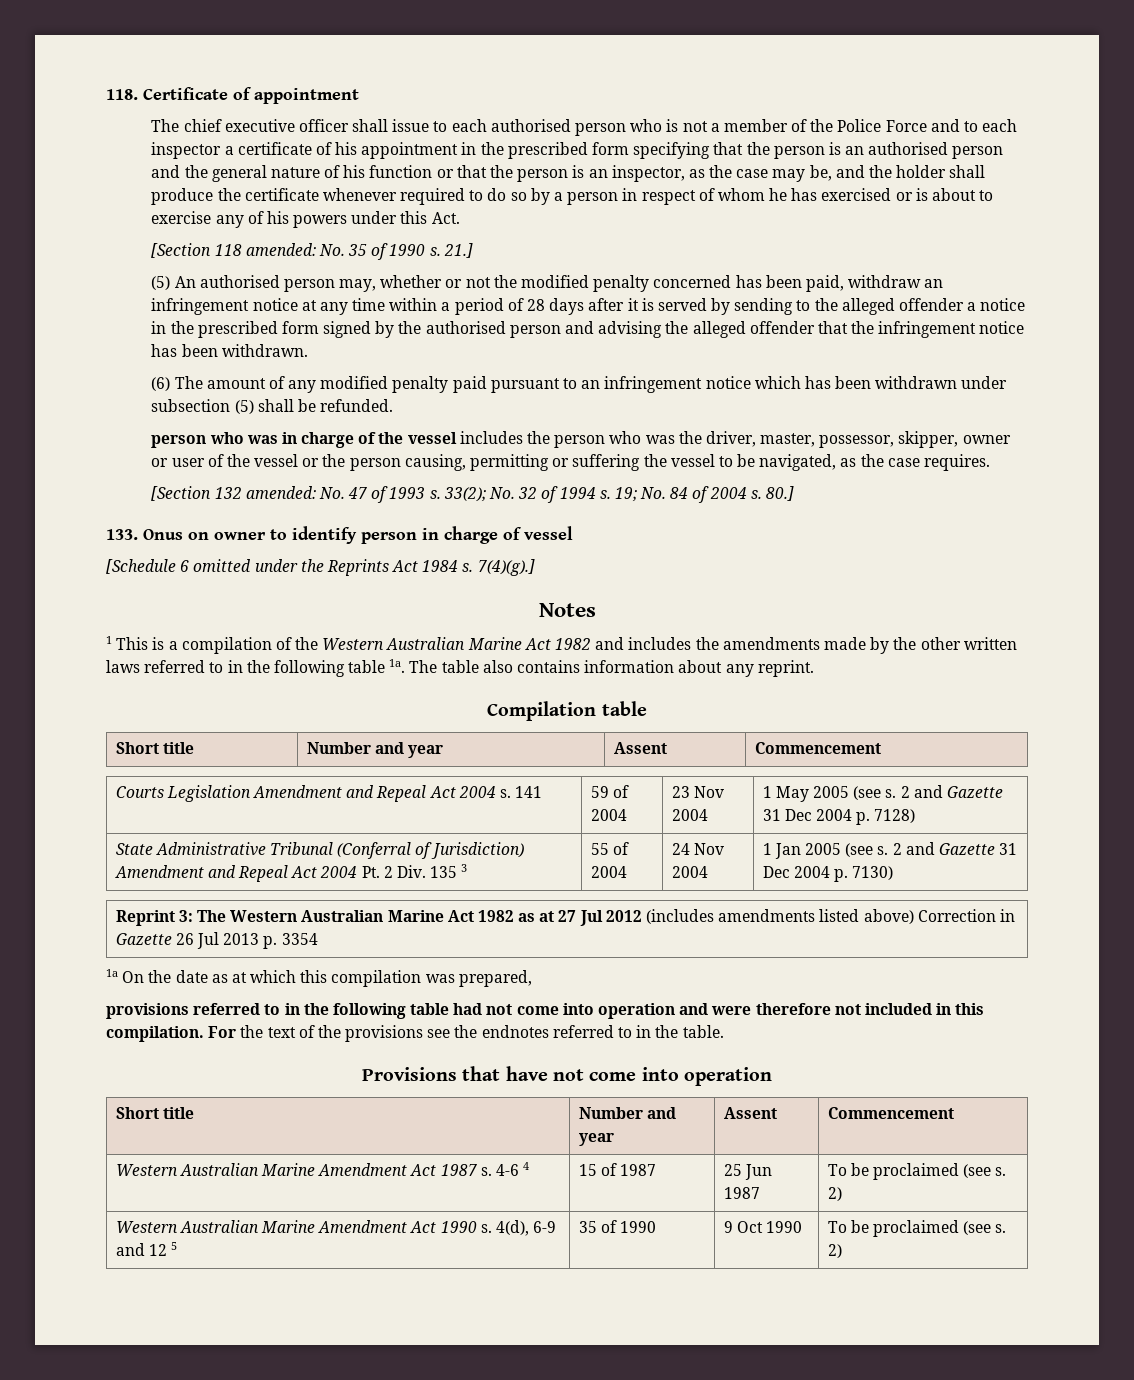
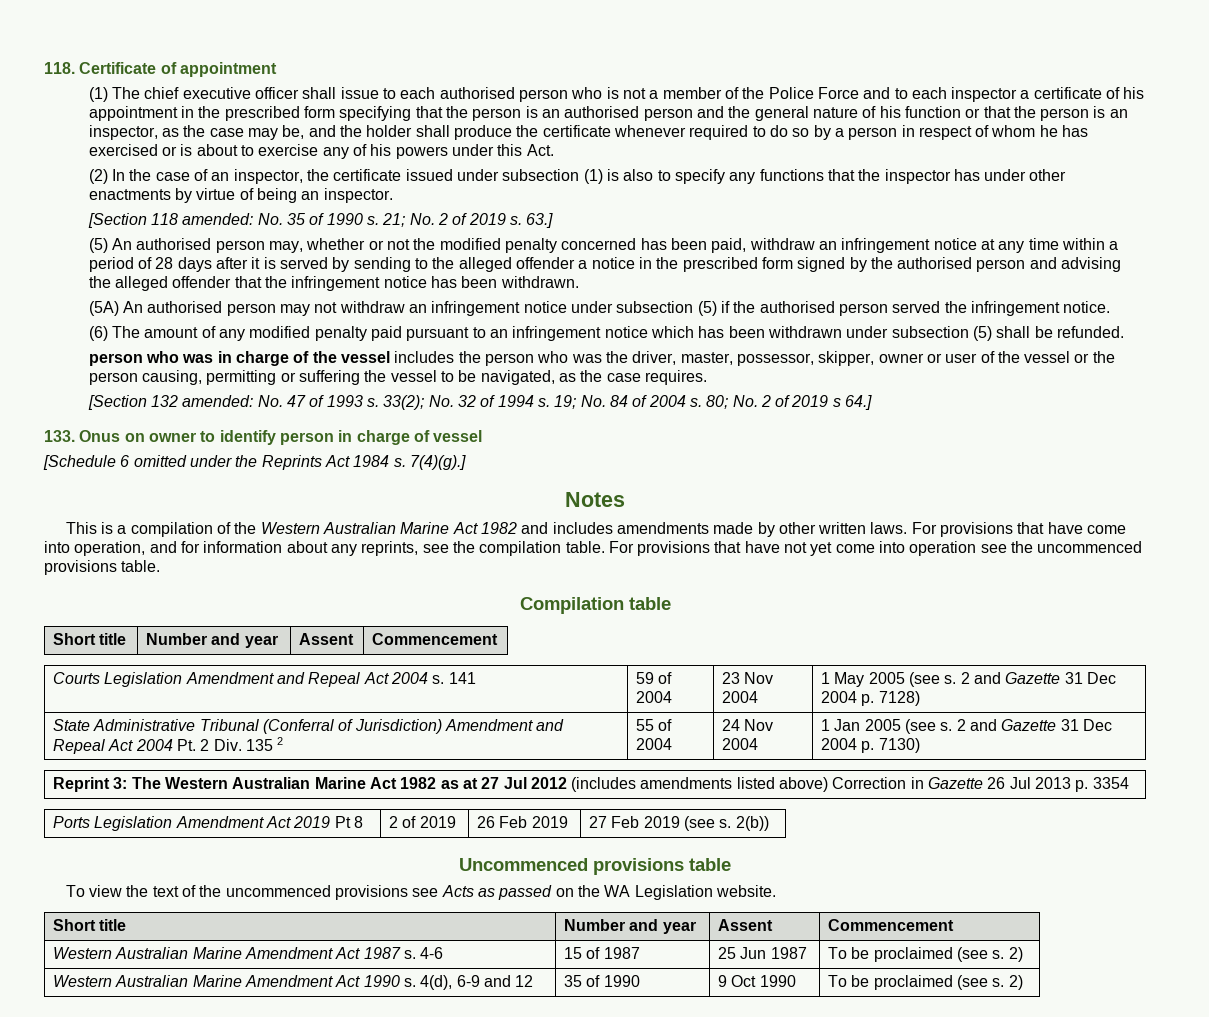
- The chief executive officer shall issue to each authorised person who is not a member of the Police Force and to each inspector a certificate of his appointment in the prescribed form specifying that the person is an authorised person and the general nature of his function or that the person is an inspector, as the case may be, and the holder shall produce the certificate whenever required to do so by a person in respect of whom he has exercised or is about to exercise any of his powers under this Act.
+ (1) The chief executive officer shall issue to each authorised person who is not a member of the Police Force and to each inspector a certificate of his appointment in the prescribed form specifying that the person is an authorised person and the general nature of his function or that the person is an inspector, as the case may be, and the holder shall produce the certificate whenever required to do so by a person in respect of whom he has exercised or is about to exercise any of his powers under this Act.
+ (2) In the case of an inspector, the certificate issued under subsection (1) is also to specify any functions that the inspector has under other enactments by virtue of being an inspector.
- 21.]
+ 21; No. 2 of 2019 s. 63.]
+ (5A) An authorised person may not withdraw an infringement notice under subsection (5) if the authorised person served the infringement notice.
- 80.]
+ 80; No. 2 of 2019 s 64.]
- 1 This is a compilation of the Western Australian Marine Act 1982 and includes the amendments made by the other written laws referred to in the following table 1a. The table also contains information about any reprint.
+ This is a compilation of the Western Australian Marine Act 1982 and includes amendments made by other written laws. For provisions that have come into operation, and for information about any reprints, see the compilation table. For provisions that have not yet come into operation see the uncommenced provisions table.
- State Administrative Tribunal (Conferral of Jurisdiction) Amendment and Repeal Act 2004 Pt. 2 Div. 135 3 | 55 of 2004 | 24 Nov 2004 | 1 Jan 2005 (see s. 2 and Gazette 31 Dec 2004 p. 7130)
+ State Administrative Tribunal (Conferral of Jurisdiction) Amendment and Repeal Act 2004 Pt. 2 Div. 135 2 | 55 of 2004 | 24 Nov 2004 | 1 Jan 2005 (see s. 2 and Gazette 31 Dec 2004 p. 7130)
- 1a On the date as at which this compilation was prepared,
- provisions referred to in the following table had not come into operation and were therefore not included in this compilation. For the text of the provisions see the endnotes referred to in the table.
- Provisions that have not come into operation
+ Ports Legislation Amendment Act 2019 Pt 8 | 2 of 2019 | 26 Feb 2019 | 27 Feb 2019 (see s. 2(b))
+ Uncommenced provisions table
+ To view the text of the uncommenced provisions see Acts as passed on the WA Legislation website.
- Western Australian Marine Amendment Act 1987 s. 4-6 4 | 15 of 1987 | 25 Jun 1987 | To be proclaimed (see s. 2)
+ Western Australian Marine Amendment Act 1987 s. 4-6 | 15 of 1987 | 25 Jun 1987 | To be proclaimed (see s. 2)
- Western Australian Marine Amendment Act 1990 s. 4(d), 6-9 and 12 5 | 35 of 1990 | 9 Oct 1990 | To be proclaimed (see s. 2)
+ Western Australian Marine Amendment Act 1990 s. 4(d), 6-9 and 12 | 35 of 1990 | 9 Oct 1990 | To be proclaimed (see s. 2)

